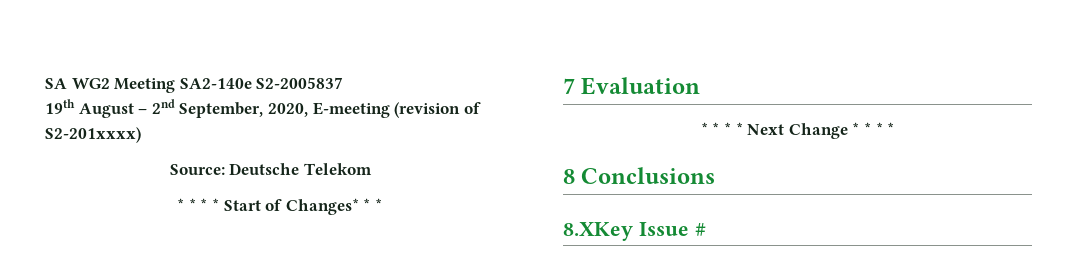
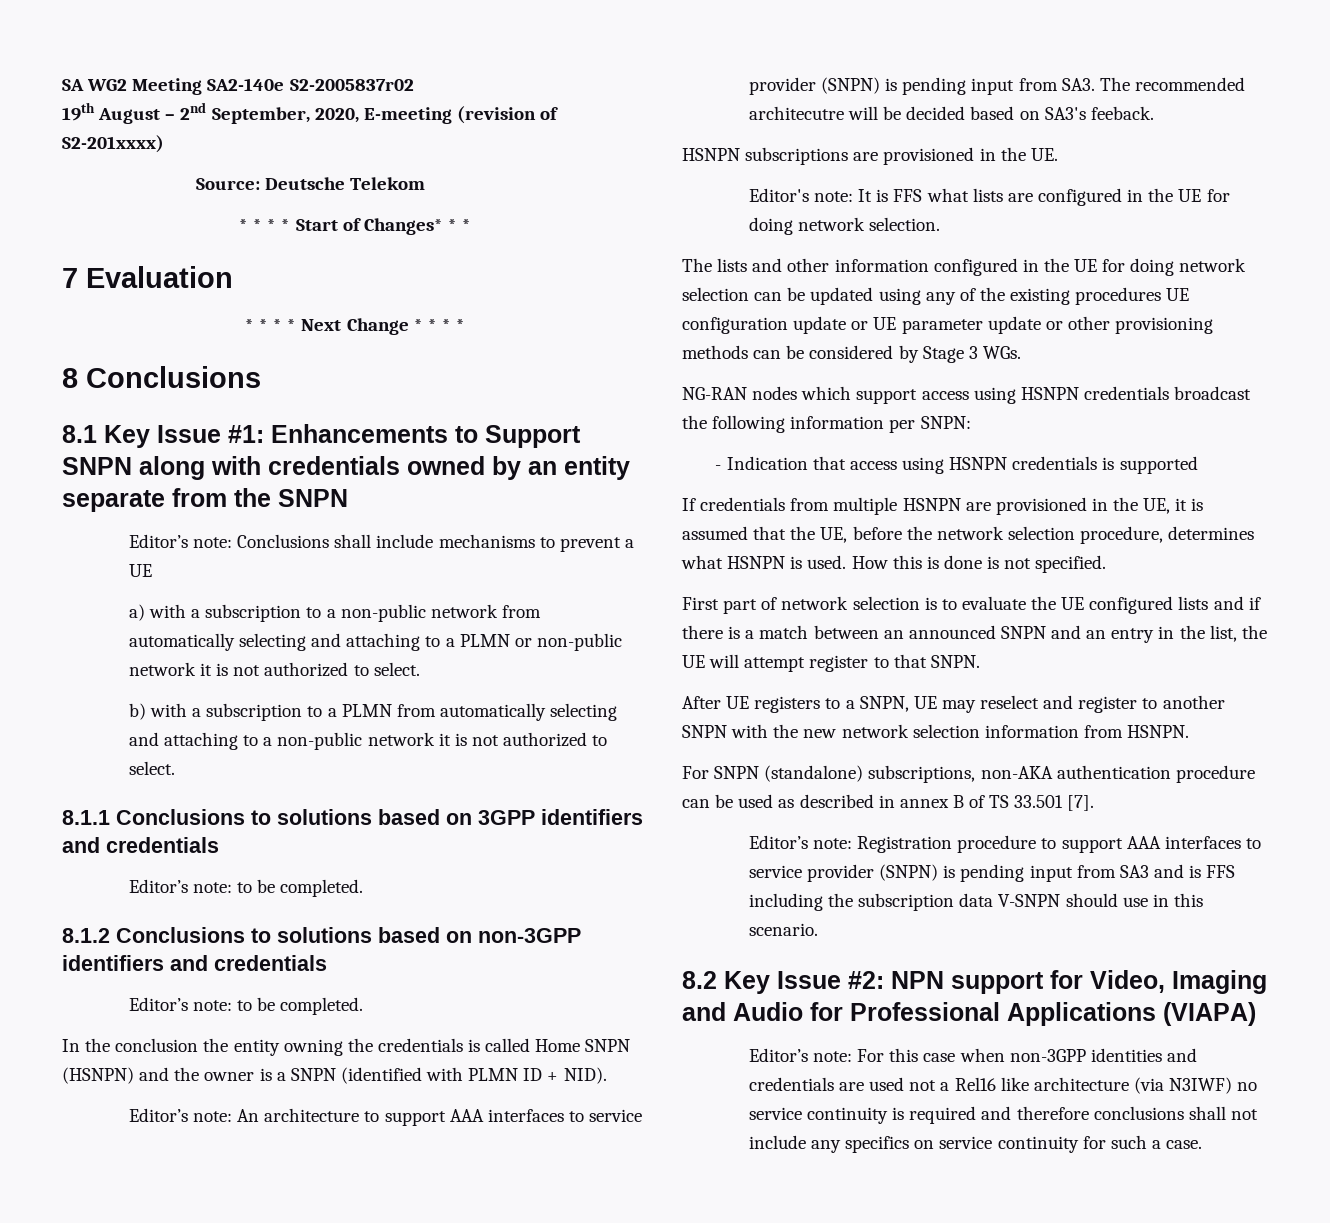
- SA WG2 Meeting SA2-140e S2-2005837
+ SA WG2 Meeting SA2-140e S2-2005837r02
- 8.XKey Issue #
+ 8.1 Key Issue #1: Enhancements to Support SNPN along with credentials owned by an entity separate from the SNPN
+ Editor’s note: Conclusions shall include mechanisms to prevent a UE
+ a) with a subscription to a non-public network from automatically selecting and attaching to a PLMN or non-public network it is not authorized to select.
+ b) with a subscription to a PLMN from automatically selecting and attaching to a non-public network it is not authorized to select.
+ 8.1.1 Conclusions to solutions based on 3GPP identifiers and credentials
+ Editor’s note: to be completed.
+ 8.1.2 Conclusions to solutions based on non-3GPP identifiers and credentials
+ Editor’s note: to be completed.
+ In the conclusion the entity owning the credentials is called Home SNPN (HSNPN) and the owner is a SNPN (identified with PLMN ID + NID).
+ Editor’s note: An architecture to support AAA interfaces to service provider (SNPN) is pending input from SA3. The recommended architecutre will be decided based on SA3's feeback.
+ HSNPN subscriptions are provisioned in the UE.
+ Editor's note: It is FFS what lists are configured in the UE for doing network selection.
+ The lists and other information configured in the UE for doing network selection can be updated using any of the existing procedures UE configuration update or UE parameter update or other provisioning methods can be considered by Stage 3 WGs.
+ NG-RAN nodes which support access using HSNPN credentials broadcast the following information per SNPN:
+ - Indication that access using HSNPN credentials is supported
+ If credentials from multiple HSNPN are provisioned in the UE, it is assumed that the UE, before the network selection procedure, determines what HSNPN is used. How this is done is not specified.
+ First part of network selection is to evaluate the UE configured lists and if there is a match between an announced SNPN and an entry in the list, the UE will attempt register to that SNPN.
+ After UE registers to a SNPN, UE may reselect and register to another SNPN with the new network selection information from HSNPN.
+ For SNPN (standalone) subscriptions, non-AKA authentication procedure can be used as described in annex B of TS 33.501 [7].
+ Editor’s note: Registration procedure to support AAA interfaces to service provider (SNPN) is pending input from SA3 and is FFS including the subscription data V-SNPN should use in this scenario.
+ 8.2 Key Issue #2: NPN support for Video, Imaging and Audio for Professional Applications (VIAPA)
+ Editor’s note: For this case when non-3GPP identities and credentials are used not a Rel16 like architecture (via N3IWF) no service continuity is required and therefore conclusions shall not include any specifics on service continuity for such a case.

